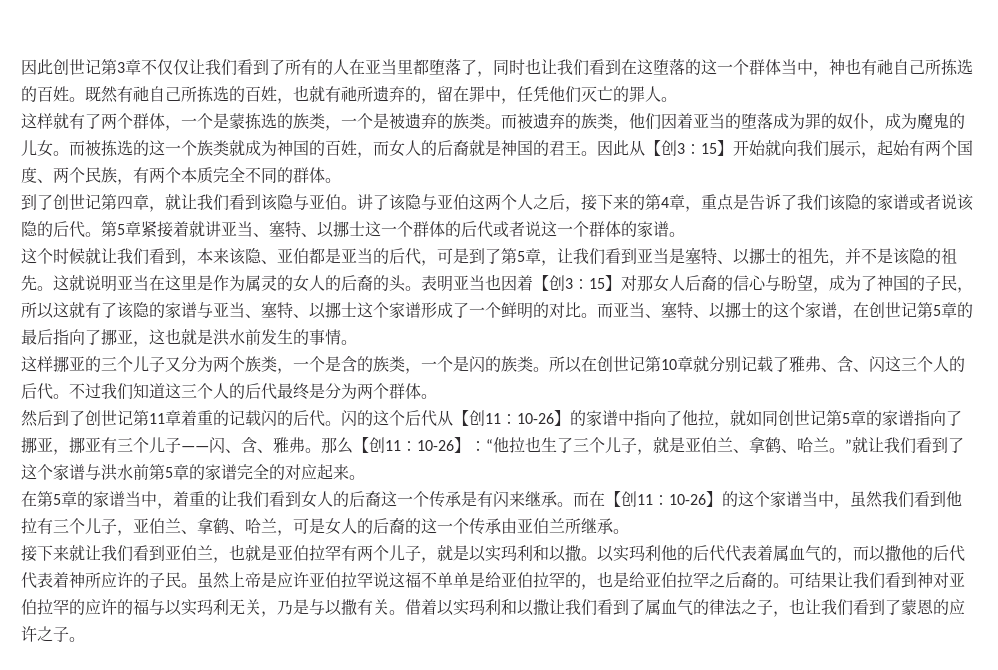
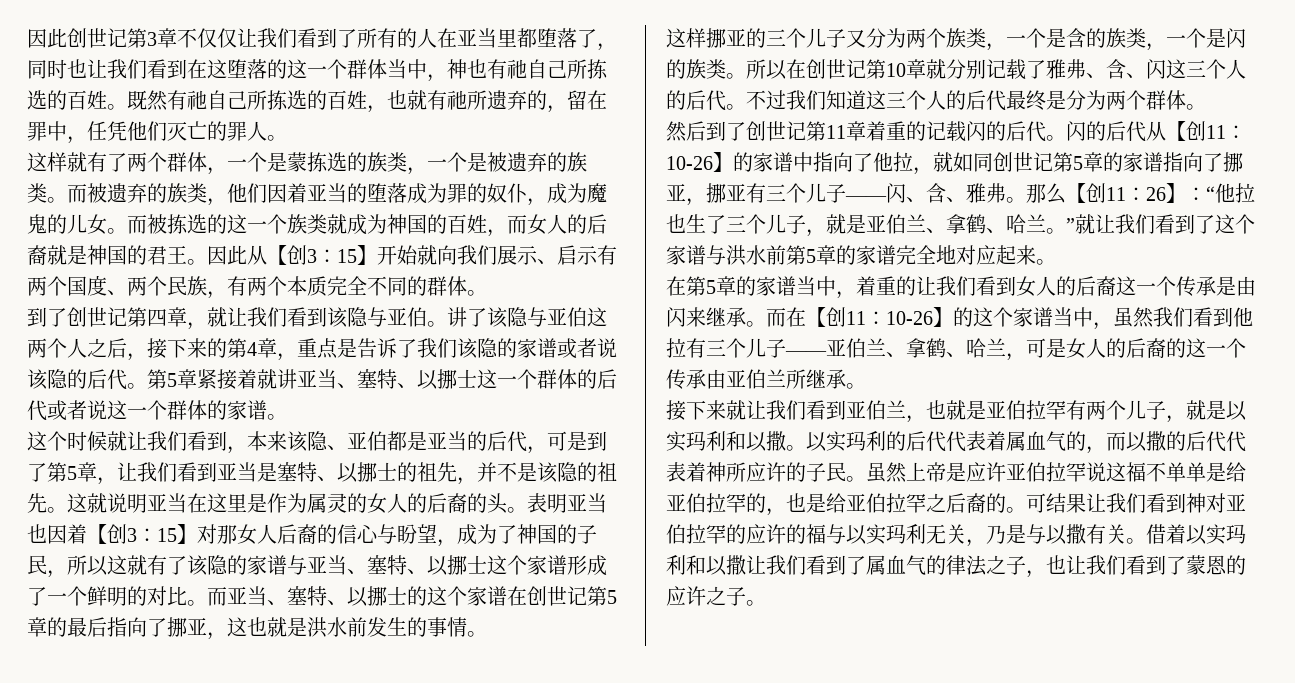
- 因此从【创3：15】开始就向我们展示，起始有两个国度、两个民族，有两个本质完全不同的群体。
+ 因此从【创3：15】开始就向我们展示、启示有两个国度、两个民族，有两个本质完全不同的群体。
- 而亚当、塞特、以挪士的这个家谱，在创世记第5章的最后指向了挪亚，这也就是洪水前发生的事情。
+ 而亚当、塞特、以挪士的这个家谱在创世记第5章的最后指向了挪亚，这也就是洪水前发生的事情。
- 闪的这个后代从【创11：10-26】的家谱中指向了他拉，就如同创世记第5章的家谱指向了挪亚，挪亚有三个儿子——闪、含、雅弗。
+ 闪的后代从【创11：10-26】的家谱中指向了他拉，就如同创世记第5章的家谱指向了挪亚，挪亚有三个儿子——闪、含、雅弗。
- 那么【创11：10-26】：“他拉也生了三个儿子，就是亚伯兰、拿鹤、哈兰。”就让我们看到了这个家谱与洪水前第5章的家谱完全的对应起来。
+ 那么【创11：26】：“他拉也生了三个儿子，就是亚伯兰、拿鹤、哈兰。”就让我们看到了这个家谱与洪水前第5章的家谱完全地对应起来。
- 在第5章的家谱当中，着重的让我们看到女人的后裔这一个传承是有闪来继承。
+ 在第5章的家谱当中，着重的让我们看到女人的后裔这一个传承是由闪来继承。
- 而在【创11：10-26】的这个家谱当中，虽然我们看到他拉有三个儿子，亚伯兰、拿鹤、哈兰，可是女人的后裔的这一个传承由亚伯兰所继承。
+ 而在【创11：10-26】的这个家谱当中，虽然我们看到他拉有三个儿子——亚伯兰、拿鹤、哈兰，可是女人的后裔的这一个传承由亚伯兰所继承。
- 以实玛利他的后代代表着属血气的，而以撒他的后代代表着神所应许的子民。
+ 以实玛利的后代代表着属血气的，而以撒的后代代表着神所应许的子民。

